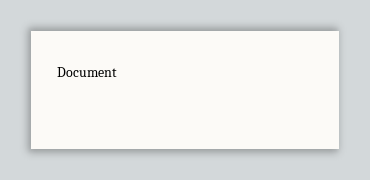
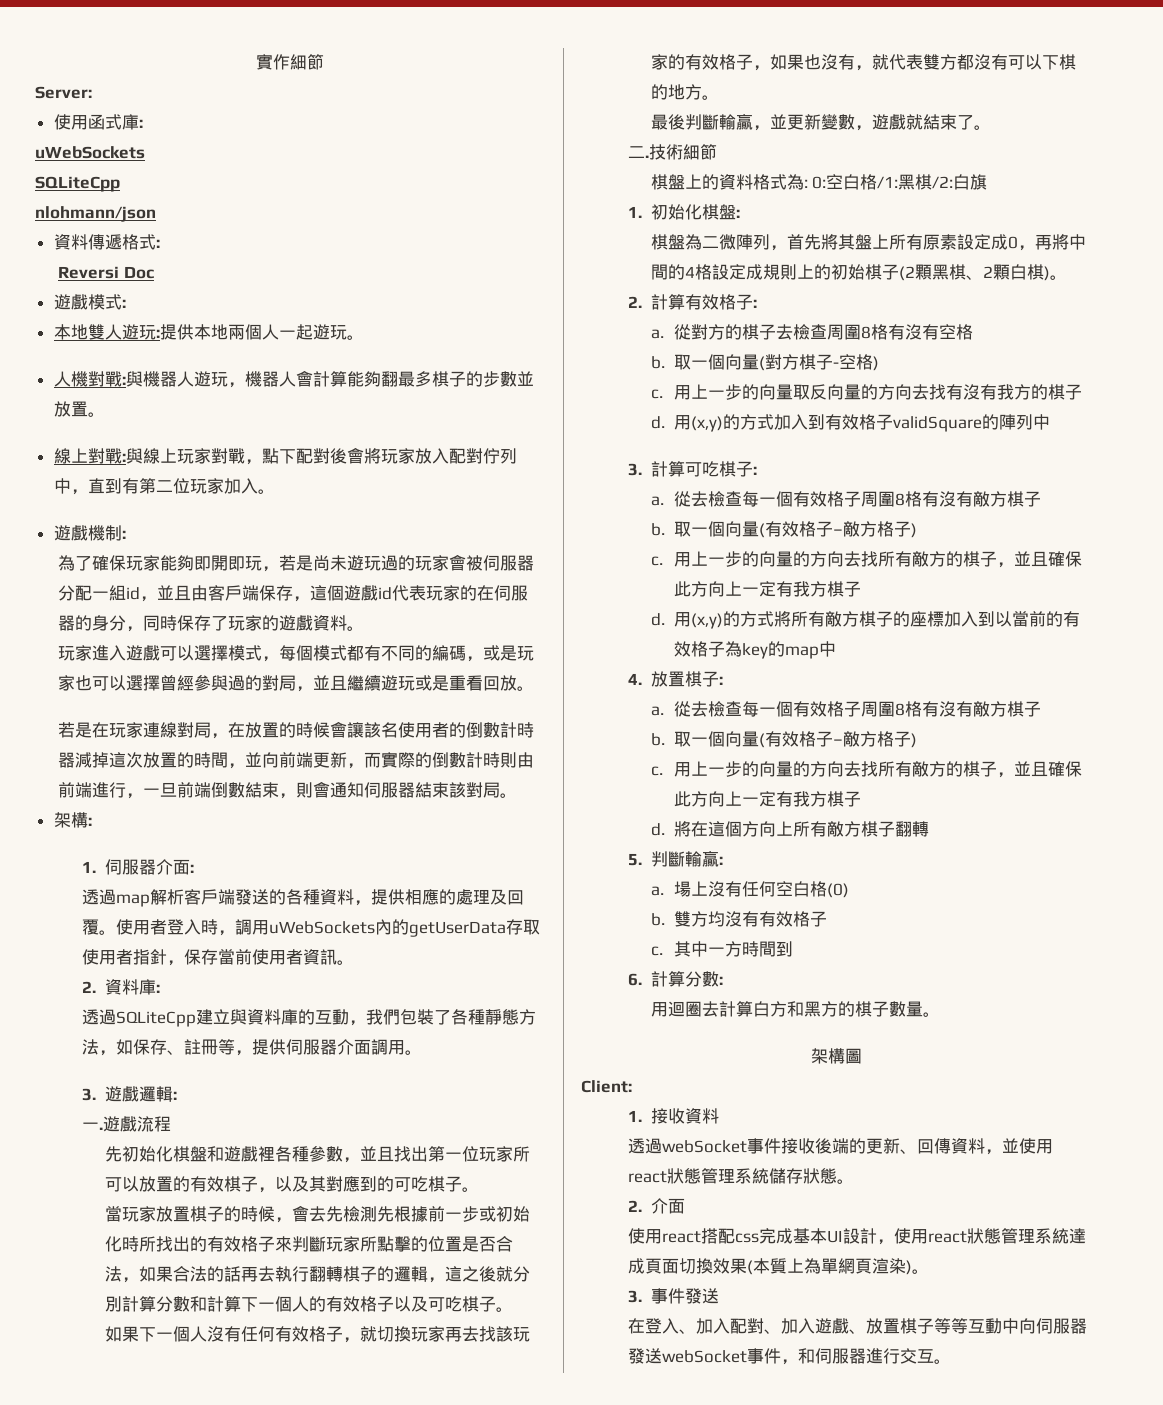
- Document
+ 實作細節
+ Server:
+ 使用函式庫:
+ uWebSockets
+ SQLiteCpp
+ nlohmann/json
+ 資料傳遞格式:
+ Reversi Doc
+ 遊戲模式:
+ 本地雙人遊玩:提供本地兩個人一起遊玩。
+ 人機對戰:與機器人遊玩，機器人會計算能夠翻最多棋子的步數並放置。
+ 線上對戰:與線上玩家對戰，點下配對後會將玩家放入配對佇列中，直到有第二位玩家加入。
+ 遊戲機制:
+ 為了確保玩家能夠即開即玩，若是尚未遊玩過的玩家會被伺服器分配一組id，並且由客戶端保存，這個遊戲id代表玩家的在伺服器的身分，同時保存了玩家的遊戲資料。
+ 玩家進入遊戲可以選擇模式，每個模式都有不同的編碼，或是玩家也可以選擇曾經參與過的對局，並且繼續遊玩或是重看回放。
+ 若是在玩家連線對局，在放置的時候會讓該名使用者的倒數計時器減掉這次放置的時間，並向前端更新，而實際的倒數計時則由前端進行，一旦前端倒數結束，則會通知伺服器結束該對局。
+ 架構:
+ 1.伺服器介面:
+ 透過map解析客戶端發送的各種資料，提供相應的處理及回覆。使用者登入時，調用uWebSockets內的getUserData存取使用者指針，保存當前使用者資訊。
+ 2.資料庫:
+ 透過SQLiteCpp建立與資料庫的互動，我們包裝了各種靜態方法，如保存、註冊等，提供伺服器介面調用。
+ 3.遊戲邏輯:
+ 一.遊戲流程
+ 先初始化棋盤和遊戲裡各種參數，並且找出第一位玩家所可以放置的有效棋子，以及其對應到的可吃棋子。
+ 當玩家放置棋子的時候，會去先檢測先根據前一步或初始化時所找出的有效格子來判斷玩家所點擊的位置是否合法，如果合法的話再去執行翻轉棋子的邏輯，這之後就分別計算分數和計算下一個人的有效格子以及可吃棋子。
+ 如果下一個人沒有任何有效格子，就切換玩家再去找該玩家的有效格子，如果也沒有，就代表雙方都沒有可以下棋的地方。
+ 最後判斷輸贏，並更新變數，遊戲就結束了。
+ 二.技術細節
+ 棋盤上的資料格式為: 0:空白格/1:黑棋/2:白旗
+ 1.初始化棋盤:
+ 棋盤為二微陣列，首先將其盤上所有原素設定成0，再將中間的4格設定成規則上的初始棋子(2顆黑棋、2顆白棋)。
+ 2.計算有效格子:
+ a.從對方的棋子去檢查周圍8格有沒有空格
+ b.取一個向量(對方棋子-空格)
+ c.用上一步的向量取反向量的方向去找有沒有我方的棋子
+ d.用(x,y)的方式加入到有效格子validSquare的陣列中
+ 3.計算可吃棋子:
+ a.從去檢查每一個有效格子周圍8格有沒有敵方棋子
+ b.取一個向量(有效格子–敵方格子)
+ c.用上一步的向量的方向去找所有敵方的棋子，並且確保此方向上一定有我方棋子
+ d.用(x,y)的方式將所有敵方棋子的座標加入到以當前的有效格子為key的map中
+ 4.放置棋子:
+ a.從去檢查每一個有效格子周圍8格有沒有敵方棋子
+ b.取一個向量(有效格子–敵方格子)
+ c.用上一步的向量的方向去找所有敵方的棋子，並且確保此方向上一定有我方棋子
+ d.將在這個方向上所有敵方棋子翻轉
+ 5.判斷輸贏:
+ a.場上沒有任何空白格(0)
+ b.雙方均沒有有效格子
+ c.其中一方時間到
+ 6.計算分數:
+ 用迴圈去計算白方和黑方的棋子數量。
+ 架構圖
+ Client:
+ 1.接收資料
+ 透過webSocket事件接收後端的更新、回傳資料，並使用react狀態管理系統儲存狀態。
+ 2.介面
+ 使用react搭配css完成基本UI設計，使用react狀態管理系統達成頁面切換效果(本質上為單網頁渲染)。
+ 3.事件發送
+ 在登入、加入配對、加入遊戲、放置棋子等等互動中向伺服器發送webSocket事件，和伺服器進行交互。

